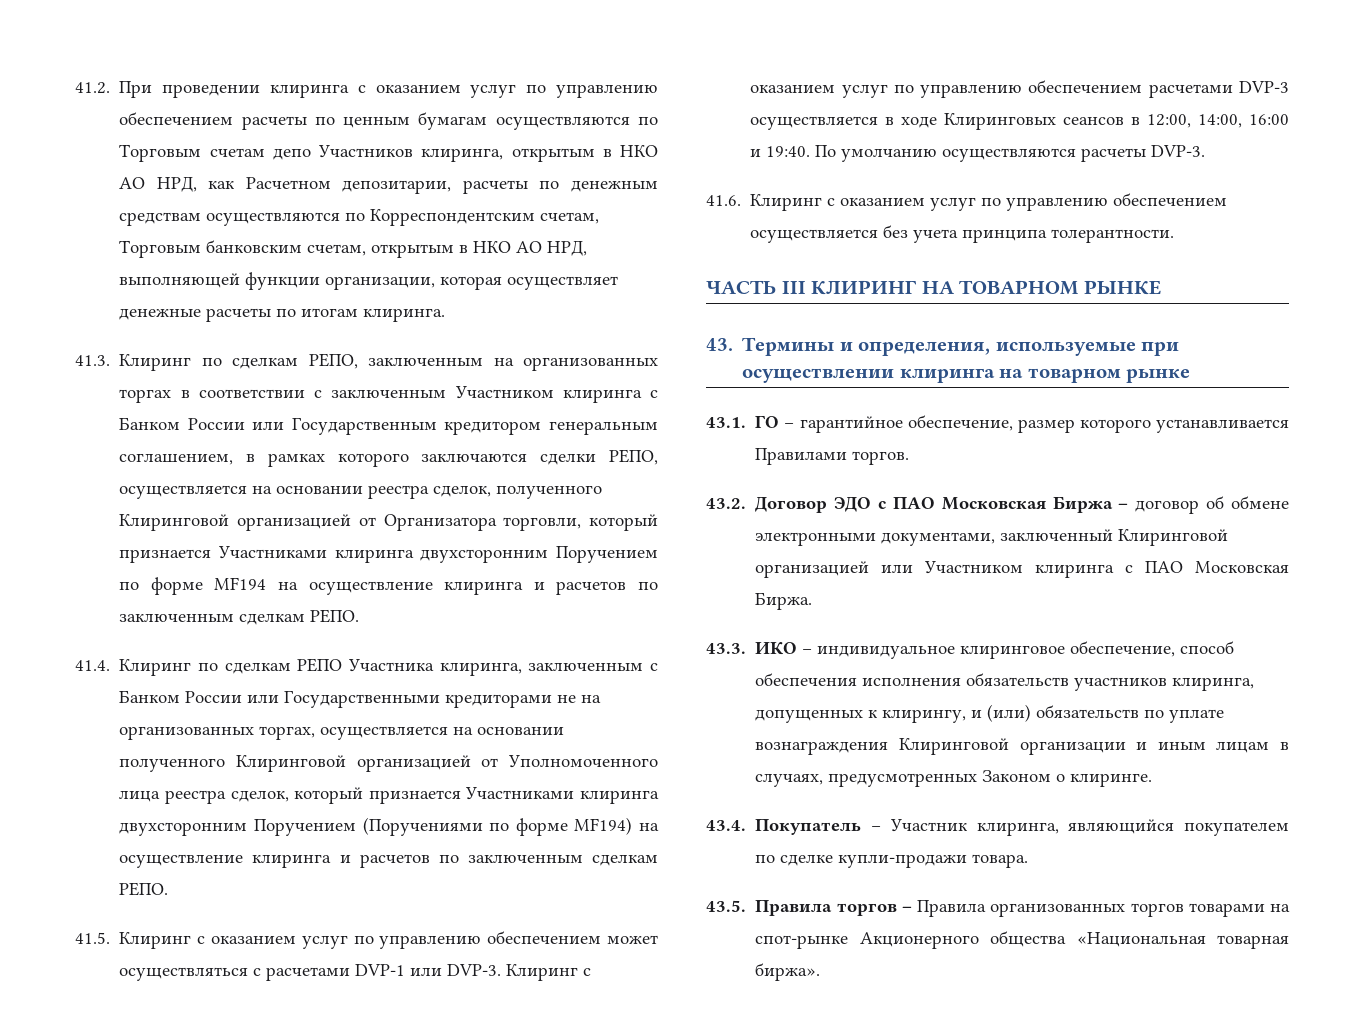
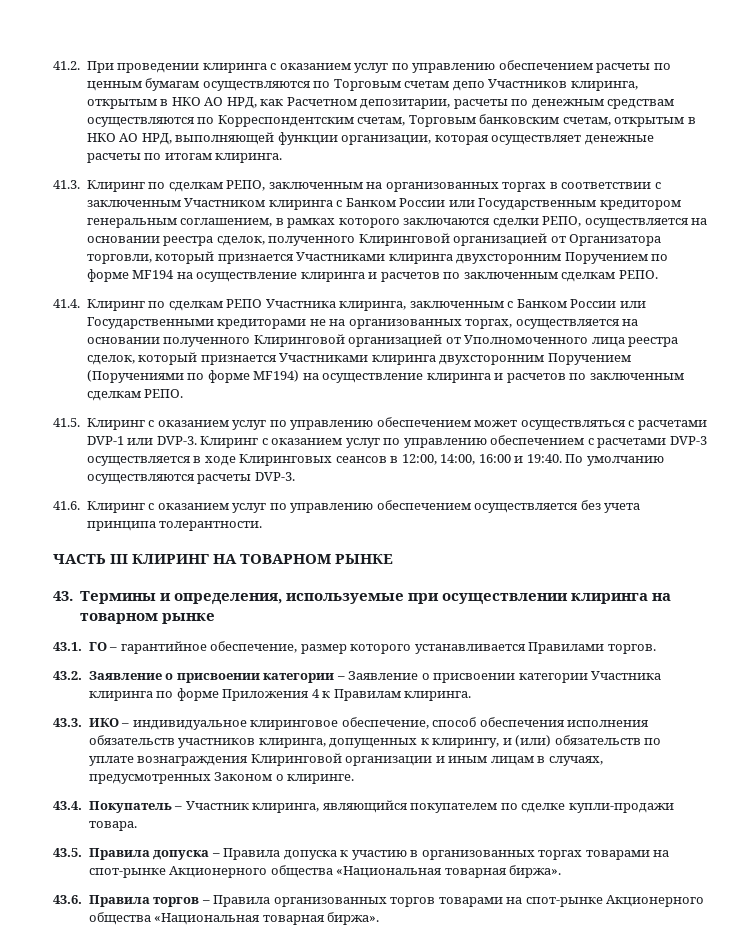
- Клиринг с оказанием услуг по управлению обеспечением расчетами DVP-3 осуществляется в ходе Клиринговых сеансов в 12:00, 14:00, 16:00 и 19:40.
+ Клиринг с оказанием услуг по управлению обеспечением с расчетами DVP-3 осуществляется в ходе Клиринговых сеансов в 12:00, 14:00, 16:00 и 19:40.
- 43.2. Договор ЭДО с ПАО Московская Биржа – договор об обмене электронными документами, заключенный Клиринговой организацией или Участником клиринга с ПАО Московская Биржа.
+ 43.2. Заявление о присвоении категории – Заявление о присвоении категории Участника клиринга по форме Приложения 4 к Правилам клиринга.
- 43.5. Правила торгов – Правила организованных торгов товарами на спот-рынке Акционерного общества «Национальная товарная биржа».
+ 43.5. Правила допуска – Правила допуска к участию в организованных торгах товарами на спот-рынке Акционерного общества «Национальная товарная биржа».
+ 43.6. Правила торгов – Правила организованных торгов товарами на спот-рынке Акционерного общества «Национальная товарная биржа».

